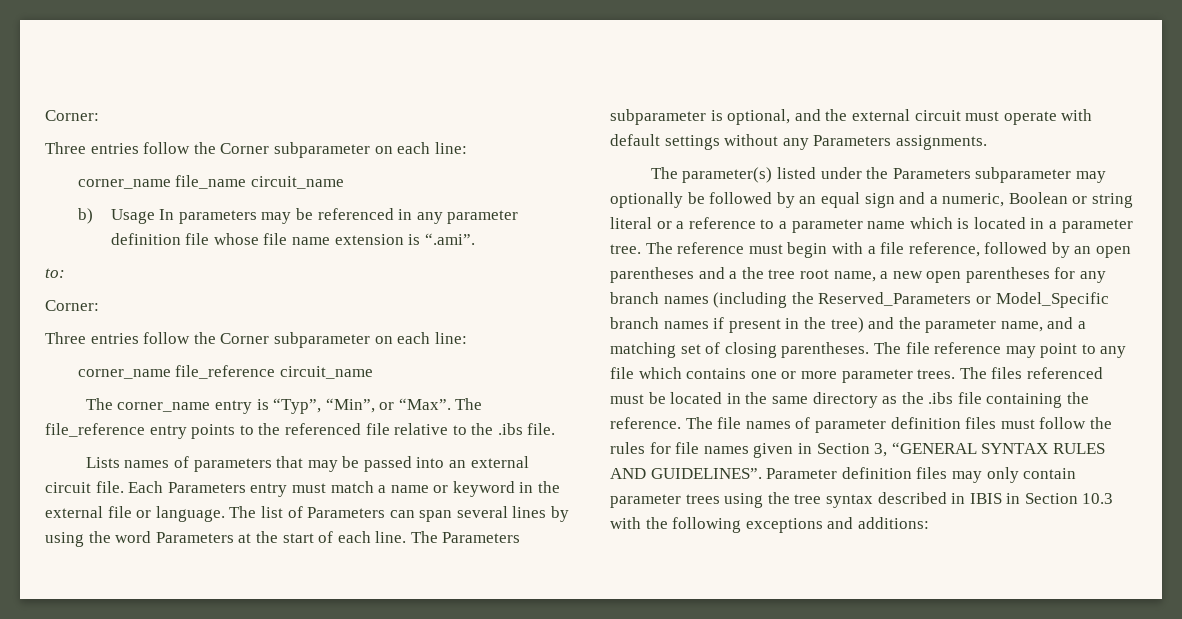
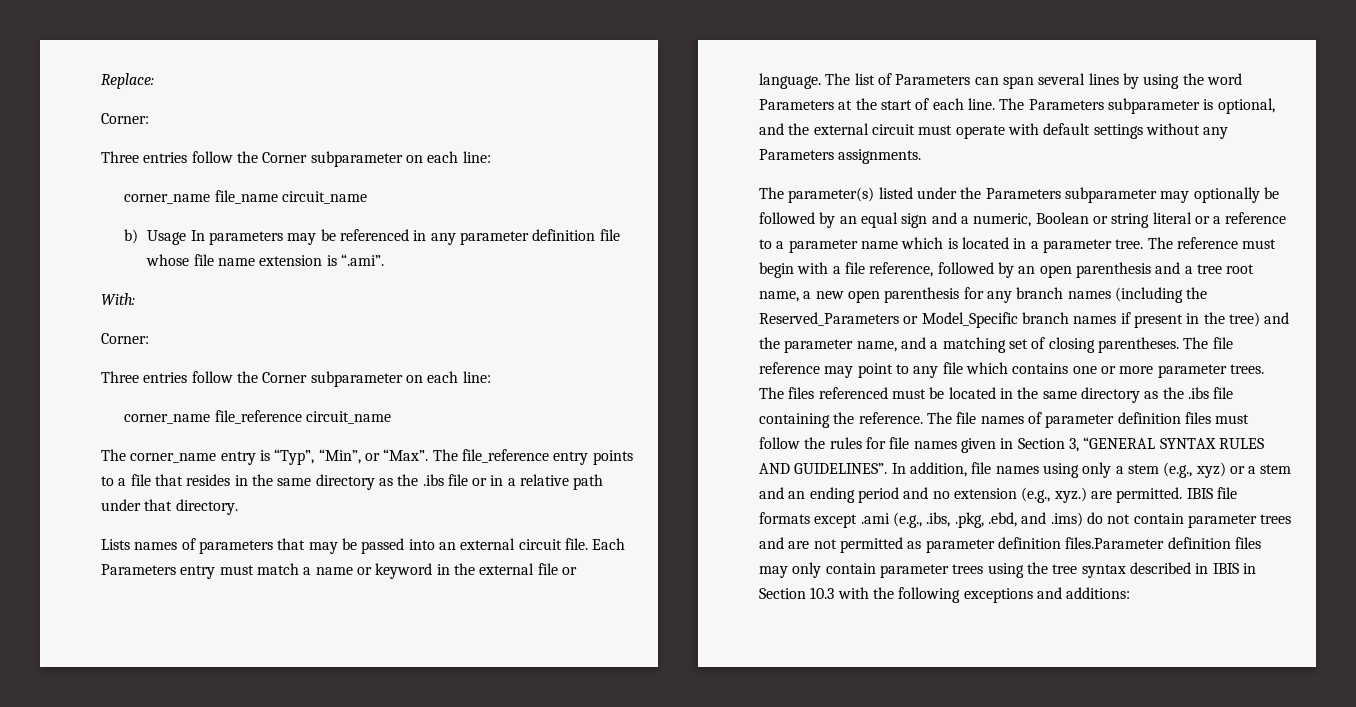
+ Replace:
- to:
+ With:
- The file_reference entry points to the referenced file relative to the .ibs file.
+ The file_reference entry points to a file that resides in the same directory as the .ibs file or in a relative path under that directory.
- The reference must begin with a file reference, followed by an open parentheses and a the tree root name, a new open parentheses for any branch names (including the Reserved_Parameters or Model_Specific branch names if present in the tree) and the parameter name, and a matching set of closing parentheses.
+ The reference must begin with a file reference, followed by an open parenthesis and a tree root name, a new open parenthesis for any branch names (including the Reserved_Parameters or Model_Specific branch names if present in the tree) and the parameter name, and a matching set of closing parentheses.
- Parameter definition files may only contain parameter trees using the tree syntax described in IBIS in Section 10.3 with the following exceptions and additions:
+ In addition, file names using only a stem (e.g., xyz) or a stem and an ending period and no extension (e.g., xyz.) are permitted. IBIS file formats except .ami (e.g., .ibs, .pkg, .ebd, and .ims) do not contain parameter trees and are not permitted as parameter definition files.Parameter definition files may only contain parameter trees using the tree syntax described in IBIS in Section 10.3 with the following exceptions and additions:

